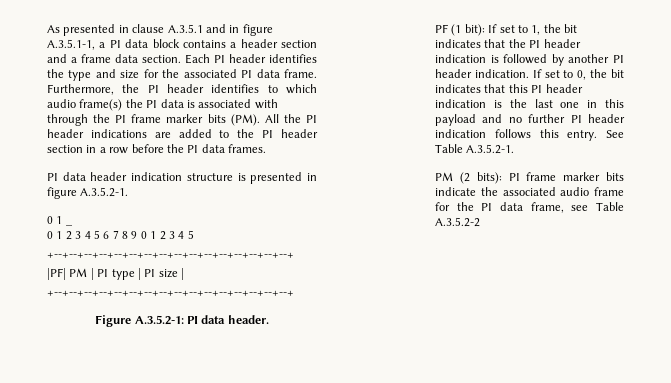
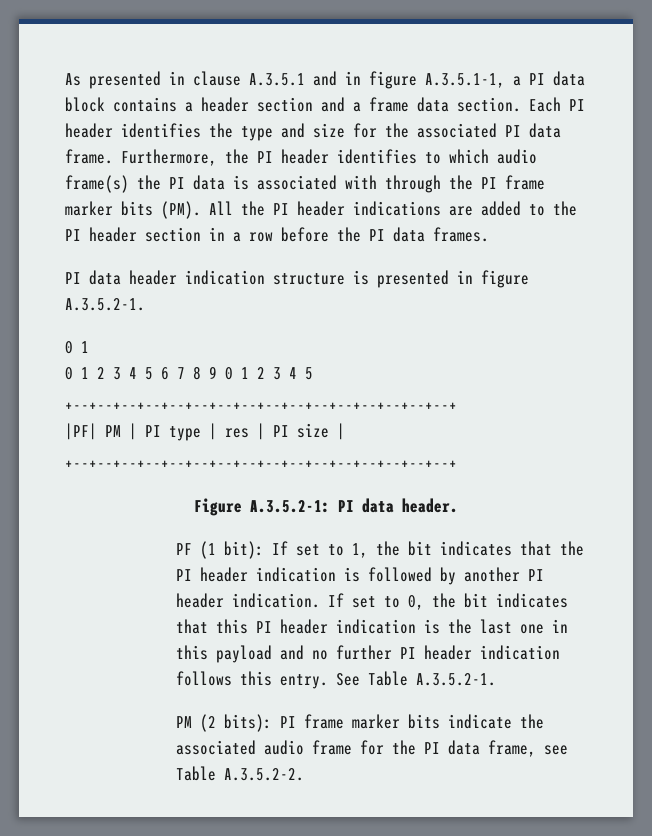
  PI data header indication structure is presented in figure A.3.5.2-1.
- 0 1 _
+ 0 1
- |PF| PM | PI type | PI size |
+ |PF| PM | PI type | res | PI size |
- PM (2 bits): PI frame marker bits indicate the associated audio frame for the PI data frame, see Table A.3.5.2-2
+ PM (2 bits): PI frame marker bits indicate the associated audio frame for the PI data frame, see Table A.3.5.2-2.

